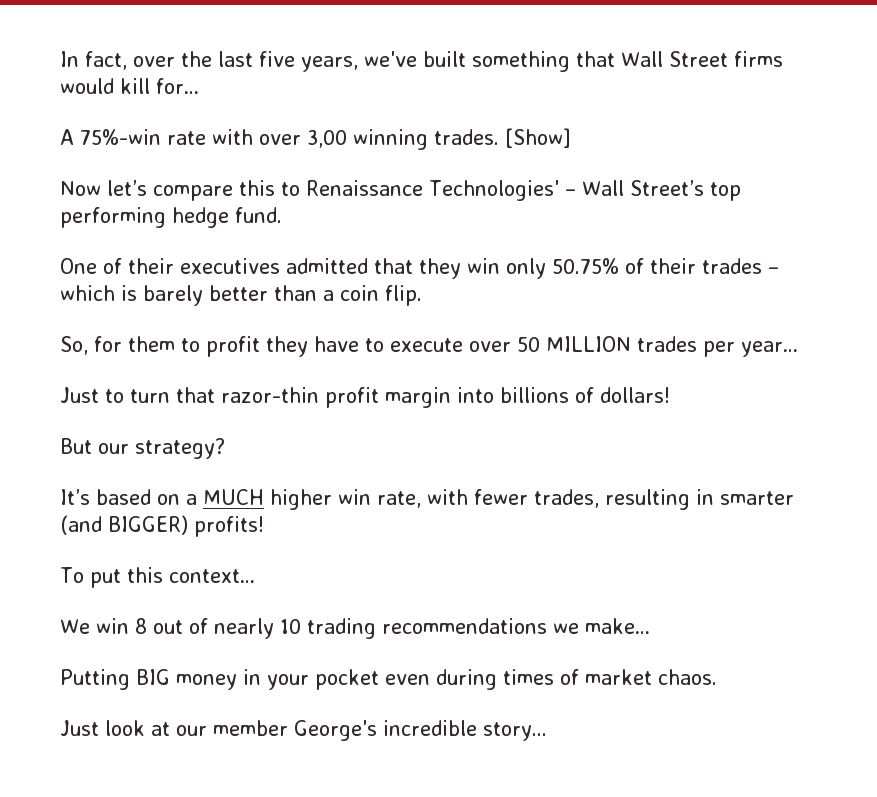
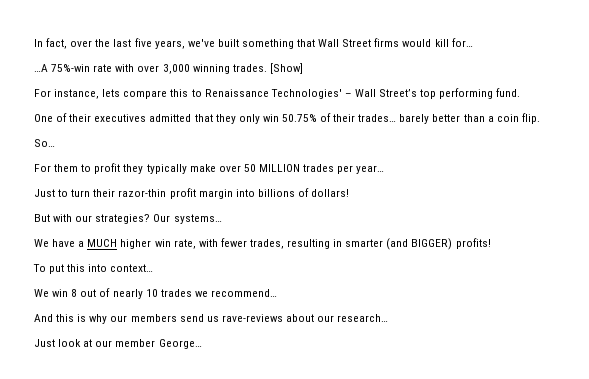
- A 75%-win rate with over 3,00 winning trades.
+ …A 75%-win rate with over 3,000 winning trades.
- Now let’s compare this to Renaissance Technologies' – Wall Street’s top performing hedge fund.
+ For instance, lets compare this to Renaissance Technologies' – Wall Street’s top performing fund.
- One of their executives admitted that they win only 50.75% of their trades – which is barely better than a coin flip.
+ One of their executives admitted that they only win 50.75% of their trades… barely better than a coin flip.
- So, for them to profit they have to execute over 50 MILLION trades per year…
+ So…
+ For them to profit they typically make over 50 MILLION trades per year…
- Just to turn that razor-thin profit margin into billions of dollars!
+ Just to turn their razor-thin profit margin into billions of dollars!
- But our strategy?
- It’s based on a MUCH higher win rate, with fewer trades, resulting in smarter (and BIGGER) profits!
+ But with our strategies? Our systems…
+ We have a MUCH higher win rate, with fewer trades, resulting in smarter (and BIGGER) profits!
- To put this context…
+ To put this into context…
- We win 8 out of nearly 10 trading recommendations we make…
- Putting BIG money in your pocket even during times of market chaos.
+ We win 8 out of nearly 10 trades we recommend…
+ And this is why our members send us rave-reviews about our research…
- Just look at our member George's incredible story...
+ Just look at our member George…

